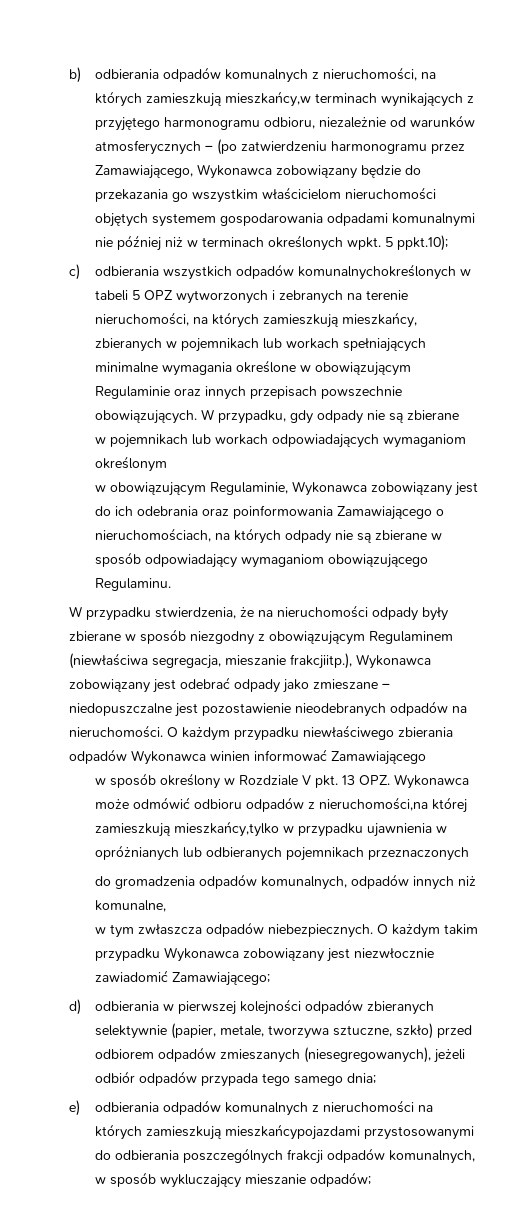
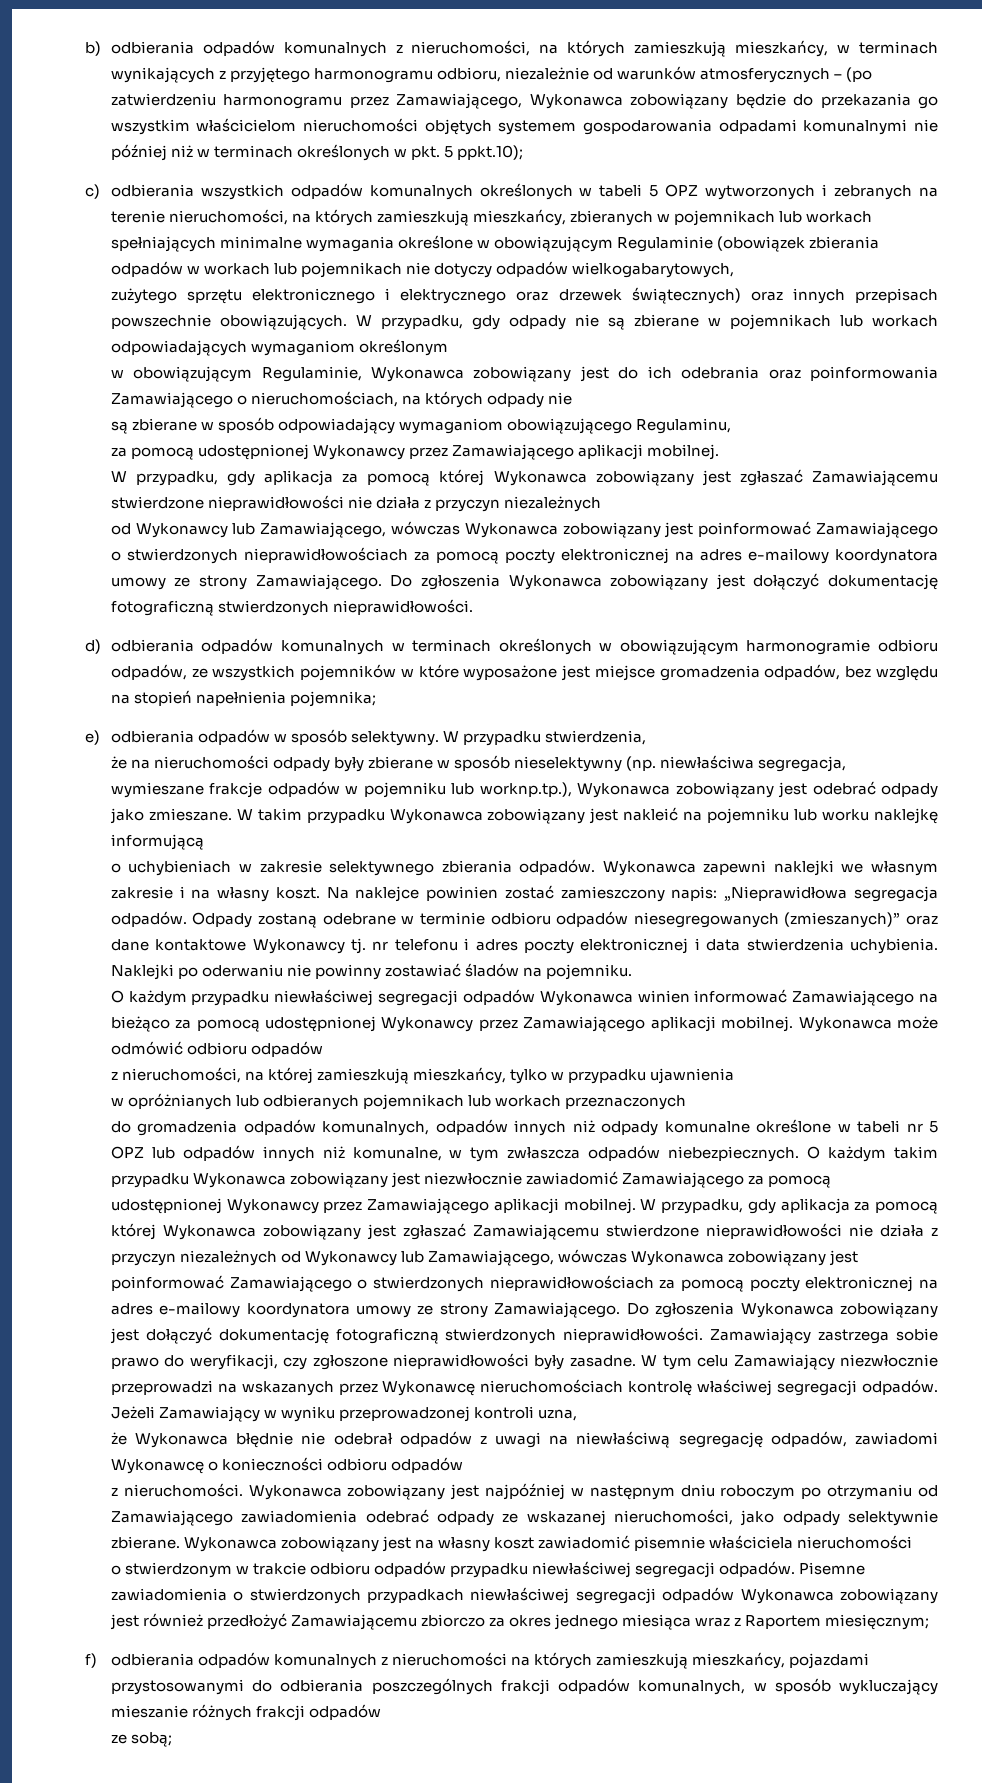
- b) odbierania odpadów komunalnych z nieruchomości, na których zamieszkują mieszkańcy,w terminach wynikających z przyjętego harmonogramu odbioru, niezależnie od warunków atmosferycznych – (po zatwierdzeniu harmonogramu przez Zamawiającego, Wykonawca zobowiązany będzie do przekazania go wszystkim właścicielom nieruchomości objętych systemem gospodarowania odpadami komunalnymi nie później niż w terminach określonych wpkt. 5 ppkt.10);
+ b) odbierania odpadów komunalnych z nieruchomości, na których zamieszkują mieszkańcy, w terminach wynikających z przyjętego harmonogramu odbioru, niezależnie od warunków atmosferycznych – (po zatwierdzeniu harmonogramu przez Zamawiającego, Wykonawca zobowiązany będzie do przekazania go wszystkim właścicielom nieruchomości objętych systemem gospodarowania odpadami komunalnymi nie później niż w terminach określonych w pkt. 5 ppkt.10);
- c) odbierania wszystkich odpadów komunalnychokreślonych w tabeli 5 OPZ wytworzonych i zebranych na terenie nieruchomości, na których zamieszkują mieszkańcy, zbieranych w pojemnikach lub workach spełniających minimalne wymagania określone w obowiązującym Regulaminie oraz innych przepisach powszechnie obowiązujących.
+ c) odbierania wszystkich odpadów komunalnych określonych w tabeli 5 OPZ wytworzonych i zebranych na terenie nieruchomości, na których zamieszkują mieszkańcy, zbieranych w pojemnikach lub workach spełniających minimalne wymagania określone w obowiązującym Regulaminie (obowiązek zbierania odpadów w workach lub pojemnikach nie dotyczy odpadów wielkogabarytowych,
+ zużytego sprzętu elektronicznego i elektrycznego oraz drzewek świątecznych) oraz innych przepisach powszechnie obowiązujących.
- W przypadku, gdy odpady nie są zbierane
- w pojemnikach lub workach odpowiadających wymaganiom określonym
+ W przypadku, gdy odpady nie są zbierane w pojemnikach lub workach odpowiadających wymaganiom określonym
- w obowiązującym Regulaminie, Wykonawca zobowiązany jest do ich odebrania oraz poinformowania Zamawiającego o nieruchomościach, na których odpady nie są zbierane w sposób odpowiadający wymaganiom obowiązującego Regulaminu.
- W przypadku stwierdzenia, że na nieruchomości odpady były zbierane w sposób niezgodny z obowiązującym Regulaminem (niewłaściwa segregacja, mieszanie frakcjiitp.), Wykonawca zobowiązany jest odebrać odpady jako zmieszane – niedopuszczalne jest pozostawienie nieodebranych odpadów na nieruchomości. O każdym przypadku niewłaściwego zbierania odpadów Wykonawca winien informować Zamawiającego
- w sposób określony w Rozdziale V pkt. 13 OPZ. Wykonawca może odmówić odbioru odpadów z nieruchomości,na której zamieszkują mieszkańcy,tylko w przypadku ujawnienia w opróżnianych lub odbieranych pojemnikach przeznaczonych
+ w obowiązującym Regulaminie, Wykonawca zobowiązany jest do ich odebrania oraz poinformowania Zamawiającego o nieruchomościach, na których odpady nie
+ są zbierane w sposób odpowiadający wymaganiom obowiązującego Regulaminu,
+ za pomocą udostępnionej Wykonawcy przez Zamawiającego aplikacji mobilnej.
+ W przypadku, gdy aplikacja za pomocą której Wykonawca zobowiązany jest zgłaszać Zamawiającemu stwierdzone nieprawidłowości nie działa z przyczyn niezależnych
+ od Wykonawcy lub Zamawiającego, wówczas Wykonawca zobowiązany jest poinformować Zamawiającego o stwierdzonych nieprawidłowościach za pomocą poczty elektronicznej na adres e-mailowy koordynatora umowy ze strony Zamawiającego. Do zgłoszenia Wykonawca zobowiązany jest dołączyć dokumentację fotograficzną stwierdzonych nieprawidłowości.
+ d) odbierania odpadów komunalnych w terminach określonych w obowiązującym harmonogramie odbioru odpadów, ze wszystkich pojemników w które wyposażone jest miejsce gromadzenia odpadów, bez względu na stopień napełnienia pojemnika;
+ e) odbierania odpadów w sposób selektywny. W przypadku stwierdzenia,
+ że na nieruchomości odpady były zbierane w sposób nieselektywny (np. niewłaściwa segregacja, wymieszane frakcje odpadów w pojemniku lub worknp.tp.), Wykonawca zobowiązany jest odebrać odpady jako zmieszane. W takim przypadku Wykonawca zobowiązany jest nakleić na pojemniku lub worku naklejkę informującą
+ o uchybieniach w zakresie selektywnego zbierania odpadów. Wykonawca zapewni naklejki we własnym zakresie i na własny koszt. Na naklejce powinien zostać zamieszczony napis: „Nieprawidłowa segregacja odpadów. Odpady zostaną odebrane w terminie odbioru odpadów niesegregowanych (zmieszanych)” oraz dane kontaktowe Wykonawcy tj. nr telefonu i adres poczty elektronicznej i data stwierdzenia uchybienia. Naklejki po oderwaniu nie powinny zostawiać śladów na pojemniku.
+ O każdym przypadku niewłaściwej segregacji odpadów Wykonawca winien informować Zamawiającego na bieżąco za pomocą udostępnionej Wykonawcy przez Zamawiającego aplikacji mobilnej. Wykonawca może odmówić odbioru odpadów
+ z nieruchomości, na której zamieszkują mieszkańcy, tylko w przypadku ujawnienia
+ w opróżnianych lub odbieranych pojemnikach lub workach przeznaczonych
- do gromadzenia odpadów komunalnych, odpadów innych niż komunalne,
- w tym zwłaszcza odpadów niebezpiecznych.
+ do gromadzenia odpadów komunalnych, odpadów innych niż odpady komunalne określone w tabeli nr 5 OPZ lub odpadów innych niż komunalne, w tym zwłaszcza odpadów niebezpiecznych.
- O każdym takim przypadku Wykonawca zobowiązany jest niezwłocznie zawiadomić Zamawiającego;
- d) odbierania w pierwszej kolejności odpadów zbieranych selektywnie (papier, metale, tworzywa sztuczne, szkło) przed odbiorem odpadów zmieszanych (niesegregowanych), jeżeli odbiór odpadów przypada tego samego dnia;
- e) odbierania odpadów komunalnych z nieruchomości na których zamieszkują mieszkańcypojazdami przystosowanymi do odbierania poszczególnych frakcji odpadów komunalnych, w sposób wykluczający mieszanie odpadów;
+ O każdym takim przypadku Wykonawca zobowiązany jest niezwłocznie zawiadomić Zamawiającego za pomocą udostępnionej Wykonawcy przez Zamawiającego aplikacji mobilnej. W przypadku, gdy aplikacja za pomocą której Wykonawca zobowiązany jest zgłaszać Zamawiającemu stwierdzone nieprawidłowości nie działa z przyczyn niezależnych od Wykonawcy lub Zamawiającego, wówczas Wykonawca zobowiązany jest poinformować Zamawiającego o stwierdzonych nieprawidłowościach za pomocą poczty elektronicznej na adres e-mailowy koordynatora umowy ze strony Zamawiającego. Do zgłoszenia Wykonawca zobowiązany jest dołączyć dokumentację fotograficzną stwierdzonych nieprawidłowości. Zamawiający zastrzega sobie prawo do weryfikacji, czy zgłoszone nieprawidłowości były zasadne. W tym celu Zamawiający niezwłocznie przeprowadzi na wskazanych przez Wykonawcę nieruchomościach kontrolę właściwej segregacji odpadów. Jeżeli Zamawiający w wyniku przeprowadzonej kontroli uzna,
+ że Wykonawca błędnie nie odebrał odpadów z uwagi na niewłaściwą segregację odpadów, zawiadomi Wykonawcę o konieczności odbioru odpadów
+ z nieruchomości. Wykonawca zobowiązany jest najpóźniej w następnym dniu roboczym po otrzymaniu od Zamawiającego zawiadomienia odebrać odpady ze wskazanej nieruchomości, jako odpady selektywnie zbierane. Wykonawca zobowiązany jest na własny koszt zawiadomić pisemnie właściciela nieruchomości
+ o stwierdzonym w trakcie odbioru odpadów przypadku niewłaściwej segregacji odpadów. Pisemne zawiadomienia o stwierdzonych przypadkach niewłaściwej segregacji odpadów Wykonawca zobowiązany jest również przedłożyć Zamawiającemu zbiorczo za okres jednego miesiąca wraz z Raportem miesięcznym;
+ f) odbierania odpadów komunalnych z nieruchomości na których zamieszkują mieszkańcy, pojazdami przystosowanymi do odbierania poszczególnych frakcji odpadów komunalnych, w sposób wykluczający mieszanie różnych frakcji odpadów
+ ze sobą;

